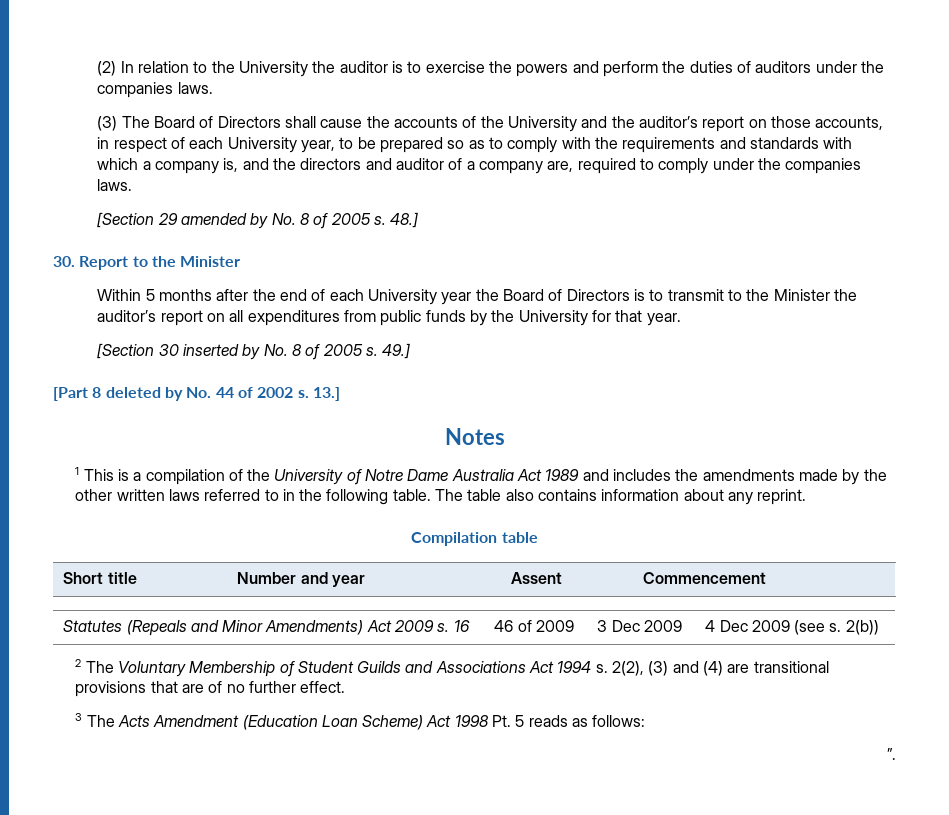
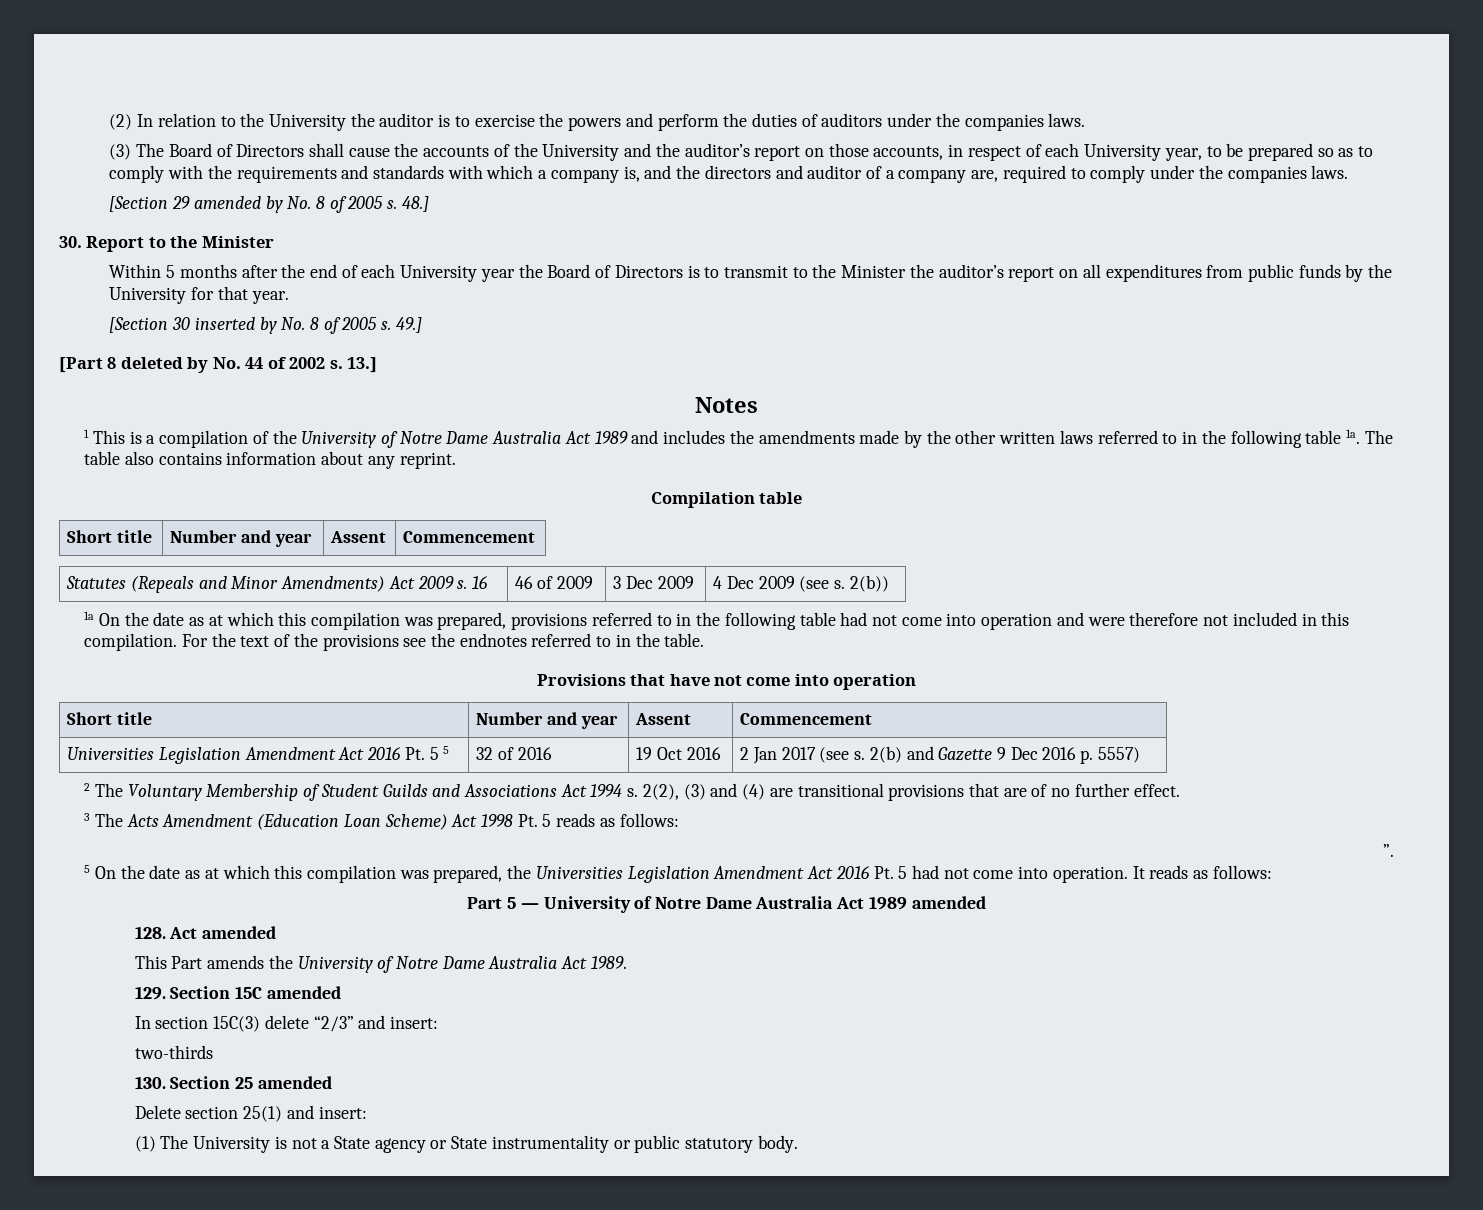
- 1 This is a compilation of the University of Notre Dame Australia Act 1989 and includes the amendments made by the other written laws referred to in the following table.
+ 1 This is a compilation of the University of Notre Dame Australia Act 1989 and includes the amendments made by the other written laws referred to in the following table 1a.
+ 1a On the date as at which this compilation was prepared, provisions referred to in the following table had not come into operation and were therefore not included in this compilation. For the text of the provisions see the endnotes referred to in the table.
+ Provisions that have not come into operation
+ Short title | Number and year | Assent | Commencement
+ Universities Legislation Amendment Act 2016 Pt. 5 5 | 32 of 2016 | 19 Oct 2016 | 2 Jan 2017 (see s. 2(b) and Gazette 9 Dec 2016 p. 5557)
+ 5 On the date as at which this compilation was prepared, the Universities Legislation Amendment Act 2016 Pt. 5 had not come into operation. It reads as follows:
+ Part 5 — University of Notre Dame Australia Act 1989 amended
+ 128. Act amended
+ This Part amends the University of Notre Dame Australia Act 1989.
+ 129. Section 15C amended
+ In section 15C(3) delete “2/3” and insert:
+ two-thirds
+ 130. Section 25 amended
+ Delete section 25(1) and insert:
+ (1) The University is not a State agency or State instrumentality or public statutory body.

